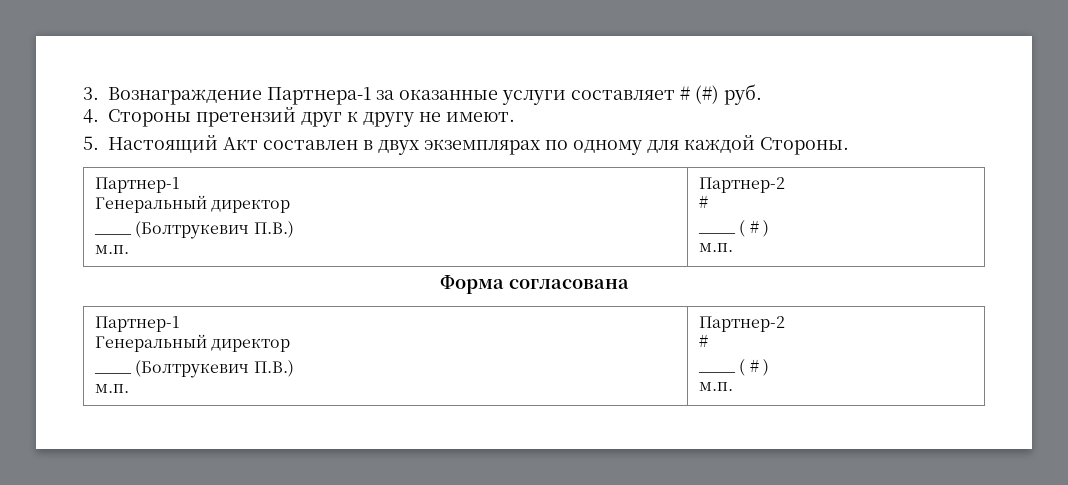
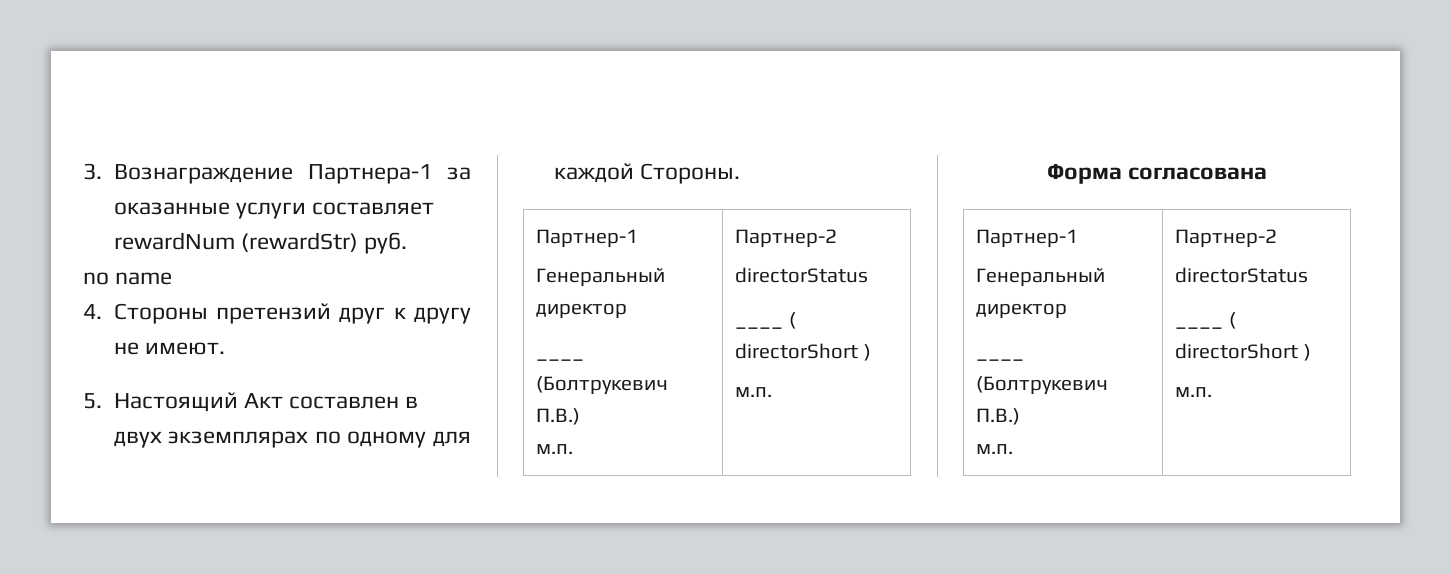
- 3. Вознаграждение Партнера-1 за оказанные услуги составляет # (#) руб.
+ 3. Вознаграждение Партнера-1 за оказанные услуги составляет rewardNum (rewardStr) руб.
+ no name
  5. Настоящий Акт составлен в двух экземплярах по одному для каждой Стороны.
  Партнер-1
  Генеральный директор
  ____ (Болтрукевич П.В.)
  м.п. | Партнер-2
- #
- ____ ( # )
+ directorStatus
+ ____ ( directorShort )
  Форма согласована
  Партнер-1
  Генеральный директор
  ____ (Болтрукевич П.В.)
  м.п. | Партнер-2
- #
- ____ ( # )
+ directorStatus
+ ____ ( directorShort )

